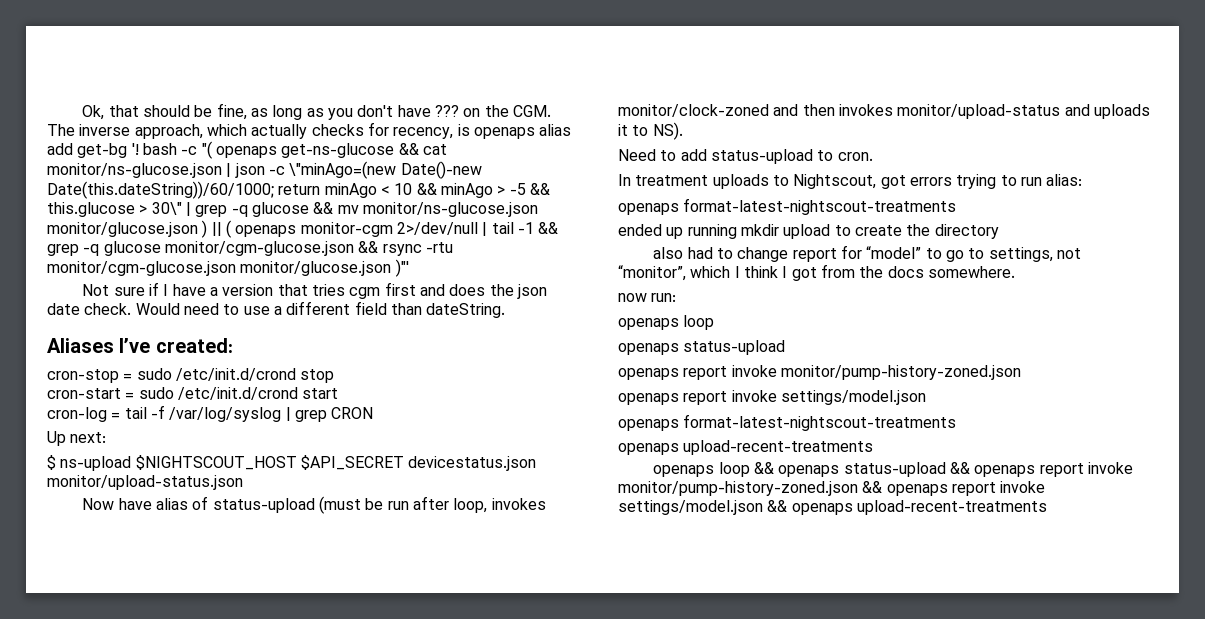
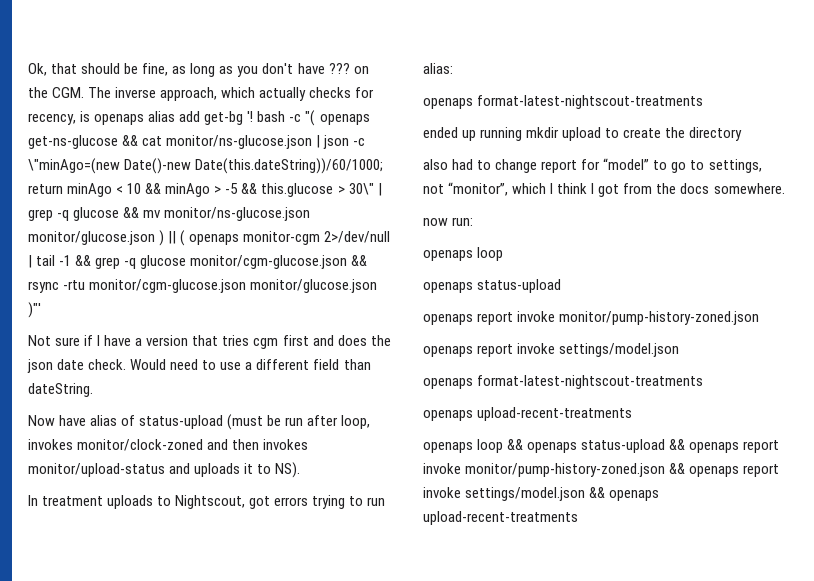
- Aliases I’ve created:
- cron-stop = sudo /etc/init.d/crond stop
- cron-start = sudo /etc/init.d/crond start
- cron-log = tail -f /var/log/syslog | grep CRON
- Up next:
- $ ns-upload $NIGHTSCOUT_HOST $API_SECRET devicestatus.json monitor/upload-status.json
- Need to add status-upload to cron.

